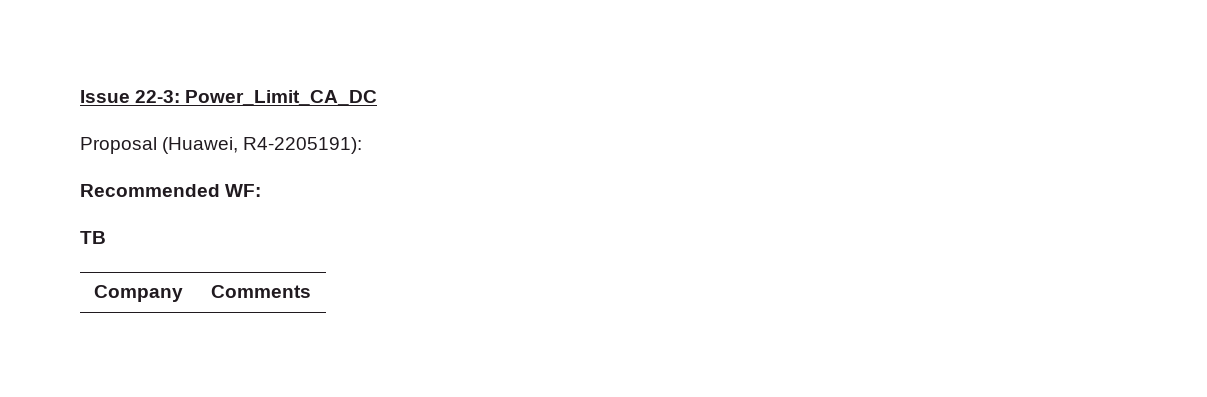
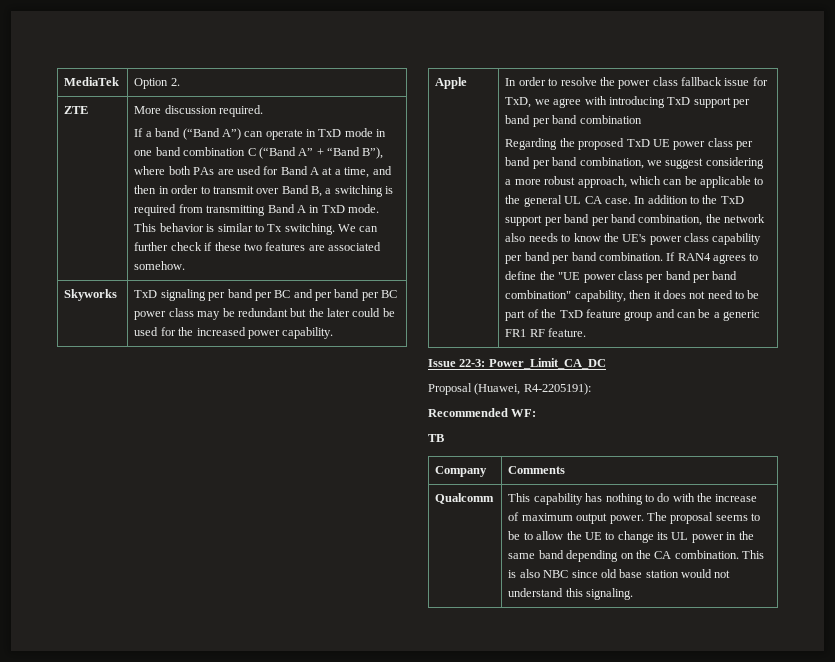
+ MediaTek | Option 2.
+ ZTE | More discussion required.
+ If a band (“Band A”) can operate in TxD mode in one band combination C (“Band A” + “Band B”), where both PAs are used for Band A at a time, and then in order to transmit over Band B, a switching is required from transmitting Band A in TxD mode. This behavior is similar to Tx switching. We can further check if these two features are associated somehow.
+ Skyworks | TxD signaling per band per BC and per band per BC power class may be redundant but the later could be used for the increased power capability.
+ Apple | In order to resolve the power class fallback issue for TxD, we agree with introducing TxD support per band per band combination
+ Regarding the proposed TxD UE power class per band per band combination, we suggest considering a more robust approach, which can be applicable to the general UL CA case. In addition to the TxD support per band per band combination, the network also needs to know the UE's power class capability per band per band combination. If RAN4 agrees to define the "UE power class per band per band combination" capability, then it does not need to be part of the TxD feature group and can be a generic FR1 RF feature.
+ Qualcomm | This capability has nothing to do with the increase of maximum output power. The proposal seems to be to allow the UE to change its UL power in the same band depending on the CA combination. This is also NBC since old base station would not understand this signaling.

